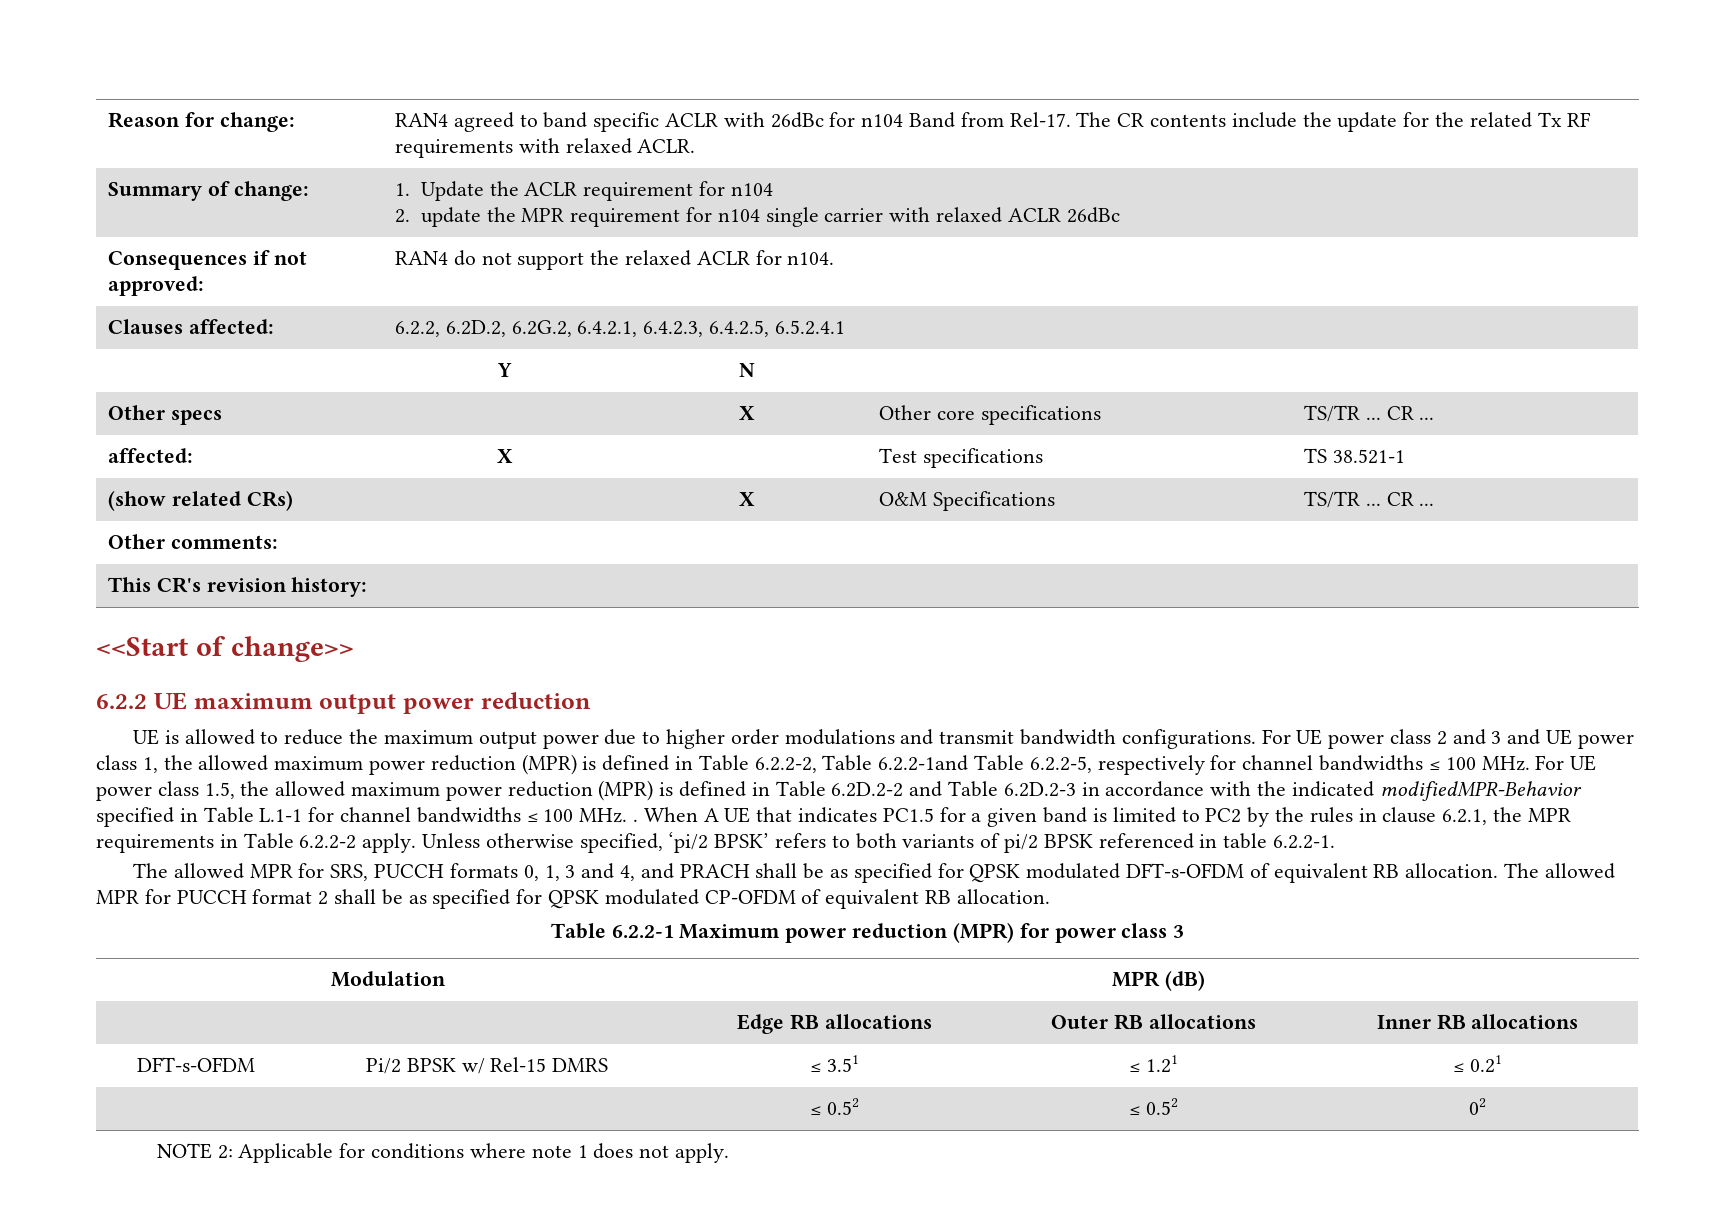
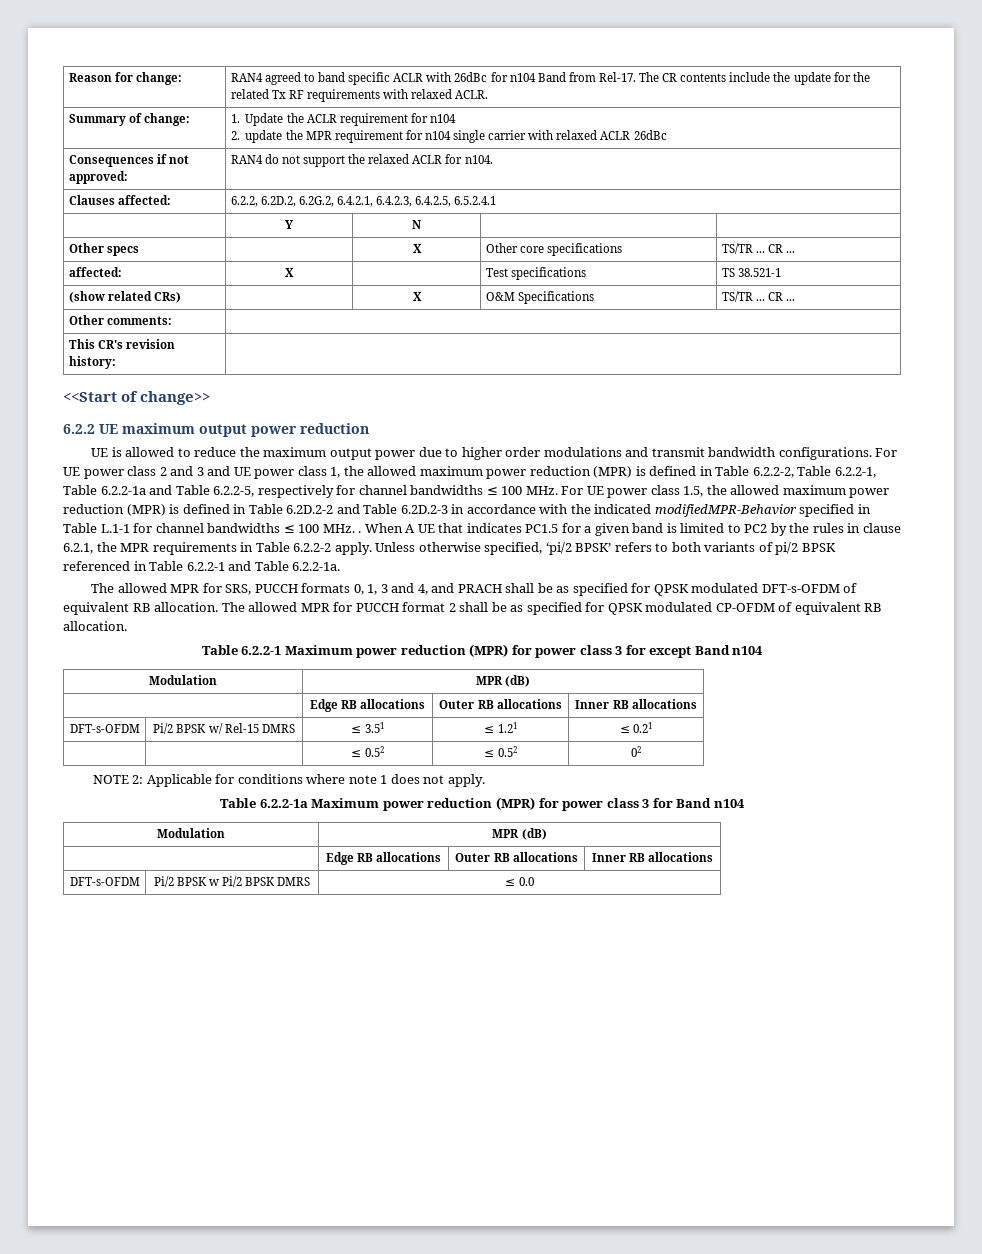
- For UE power class 2 and 3 and UE power class 1, the allowed maximum power reduction (MPR) is defined in Table 6.2.2-2, Table 6.2.2-1and Table 6.2.2-5, respectively for channel bandwidths ≤ 100 MHz. For UE power class 1.5, the allowed maximum power reduction (MPR) is defined in Table 6.2D.2-2 and Table 6.2D.2-3 in accordance with the indicated modifiedMPR-Behavior specified in Table L.1-1 for channel bandwidths ≤ 100 MHz. .
+ For UE power class 2 and 3 and UE power class 1, the allowed maximum power reduction (MPR) is defined in Table 6.2.2-2, Table 6.2.2-1, Table 6.2.2-1a and Table 6.2.2-5, respectively for channel bandwidths ≤ 100 MHz. For UE power class 1.5, the allowed maximum power reduction (MPR) is defined in Table 6.2D.2-2 and Table 6.2D.2-3 in accordance with the indicated modifiedMPR-Behavior specified in Table L.1-1 for channel bandwidths ≤ 100 MHz. .
- Unless otherwise specified, ‘pi/2 BPSK’ refers to both variants of pi/2 BPSK referenced in table 6.2.2-1.
+ Unless otherwise specified, ‘pi/2 BPSK’ refers to both variants of pi/2 BPSK referenced in Table 6.2.2-1 and Table 6.2.2-1a.
- Table 6.2.2-1 Maximum power reduction (MPR) for power class 3
+ Table 6.2.2-1 Maximum power reduction (MPR) for power class 3 for except Band n104
+ Table 6.2.2-1a Maximum power reduction (MPR) for power class 3 for Band n104
+ Modulation | MPR (dB)
+ | Edge RB allocations | Outer RB allocations | Inner RB allocations
+ DFT-s-OFDM | Pi/2 BPSK w Pi/2 BPSK DMRS | ≤ 0.0

